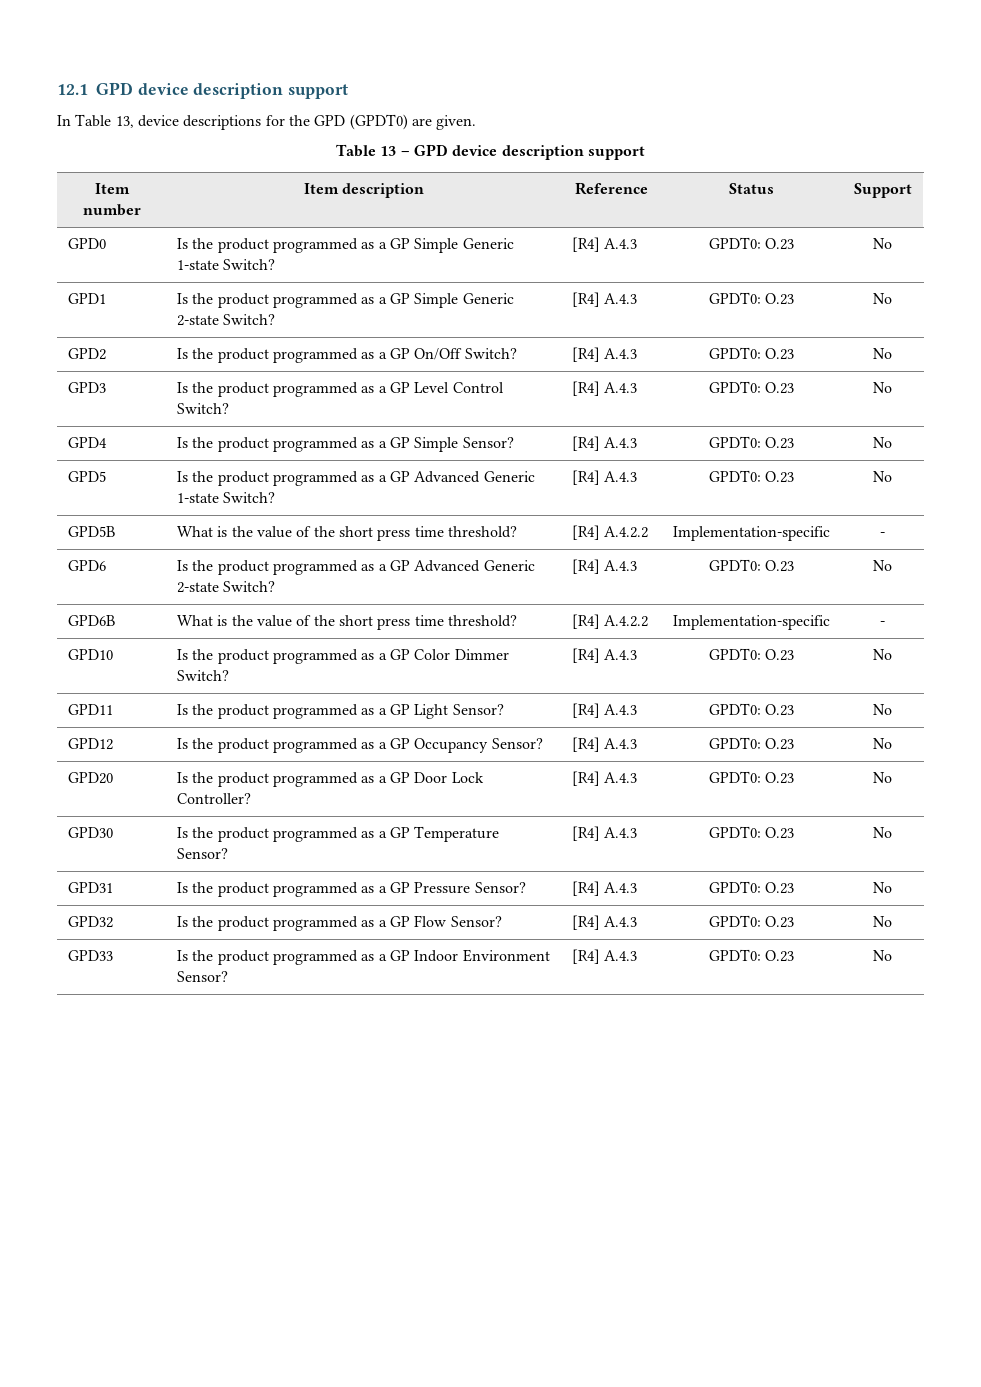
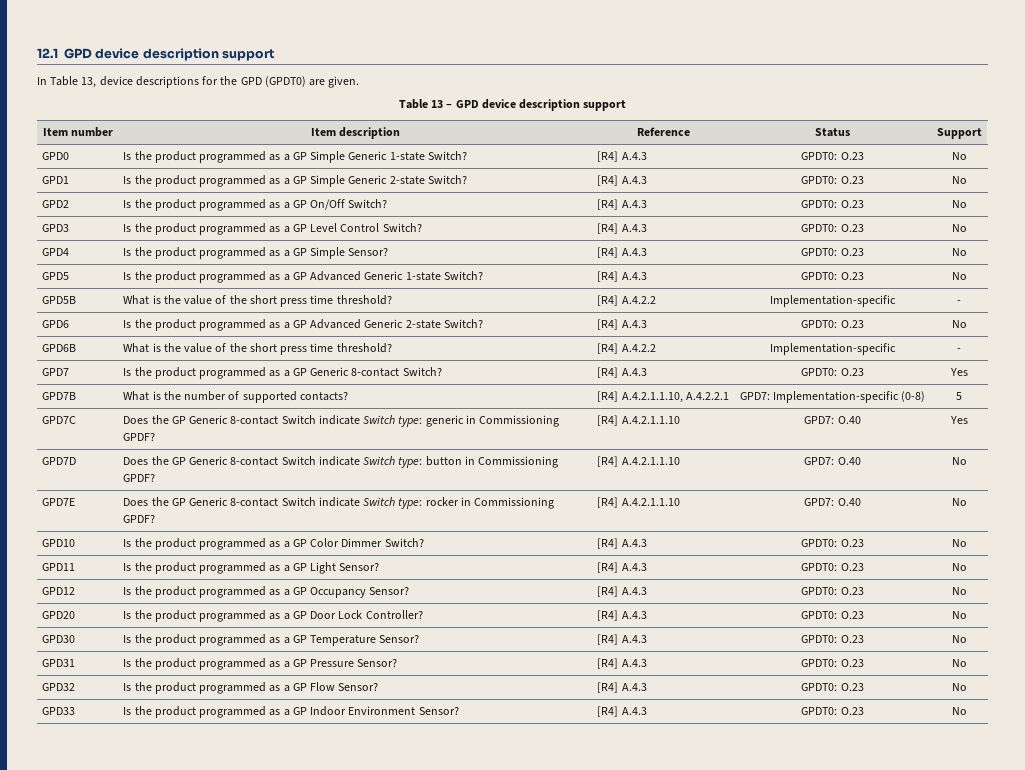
+ GPD7 | Is the product programmed as a GP Generic 8-contact Switch? | [R4] A.4.3 | GPDT0: O.23 | Yes
+ GPD7B | What is the number of supported contacts? | [R4] A.4.2.1.1.10, A.4.2.2.1 | GPD7: Implementation-specific (0-8) | 5
+ GPD7C | Does the GP Generic 8-contact Switch indicate Switch type: generic in Commissioning GPDF? | [R4] A.4.2.1.1.10 | GPD7: O.40 | Yes
+ GPD7D | Does the GP Generic 8-contact Switch indicate Switch type: button in Commissioning GPDF? | [R4] A.4.2.1.1.10 | GPD7: O.40 | No
+ GPD7E | Does the GP Generic 8-contact Switch indicate Switch type: rocker in Commissioning GPDF? | [R4] A.4.2.1.1.10 | GPD7: O.40 | No

